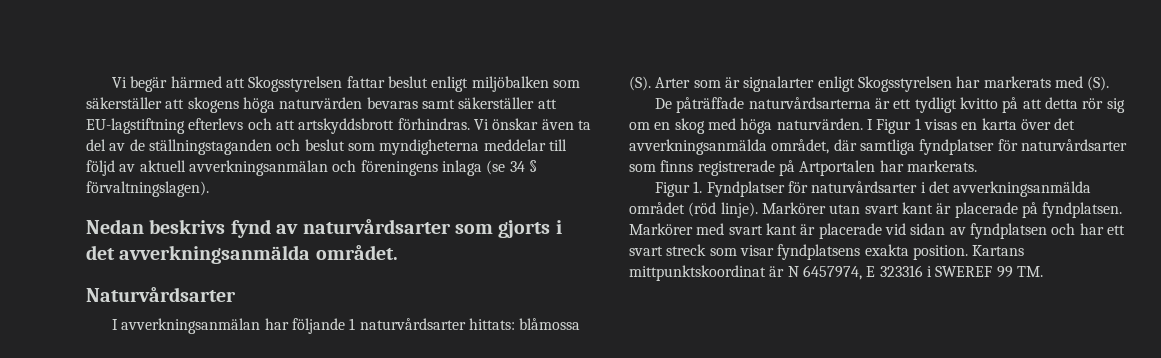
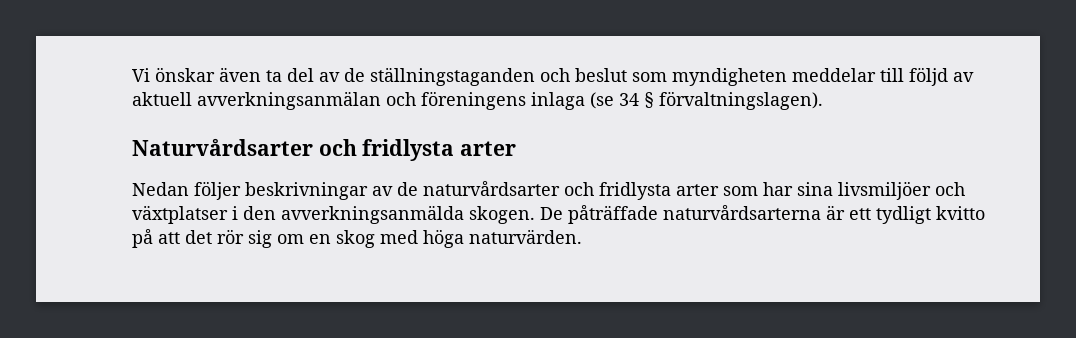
- Vi begär härmed att Skogsstyrelsen fattar beslut enligt miljöbalken som säkerställer att skogens höga naturvärden bevaras samt säkerställer att EU-lagstiftning efterlevs och att artskyddsbrott förhindras. Vi önskar även ta del av de ställningstaganden och beslut som myndigheterna meddelar till följd av aktuell avverkningsanmälan och föreningens inlaga (se 34 § förvaltningslagen).
+ Vi önskar även ta del av de ställningstaganden och beslut som myndigheten meddelar till följd av aktuell avverkningsanmälan och föreningens inlaga (se 34 § förvaltningslagen).
- Nedan beskrivs fynd av naturvårdsarter som gjorts i det avverkningsanmälda området.
- Naturvårdsarter
- I avverkningsanmälan har följande 1 naturvårdsarter hittats: blåmossa (S). Arter som är signalarter enligt Skogsstyrelsen har markerats med (S).
- De påträffade naturvårdsarterna är ett tydligt kvitto på att detta rör sig om en skog med höga naturvärden. I Figur 1 visas en karta över det avverkningsanmälda området, där samtliga fyndplatser för naturvårdsarter som finns registrerade på Artportalen har markerats.
- Figur 1. Fyndplatser för naturvårdsarter i det avverkningsanmälda området (röd linje). Markörer utan svart kant är placerade på fyndplatsen. Markörer med svart kant är placerade vid sidan av fyndplatsen och har ett svart streck som visar fyndplatsens exakta position. Kartans mittpunktskoordinat är N 6457974, E 323316 i SWEREF 99 TM.
+ Naturvårdsarter och fridlysta arter
+ Nedan följer beskrivningar av de naturvårdsarter och fridlysta arter som har sina livsmiljöer och växtplatser i den avverkningsanmälda skogen. De påträffade naturvårdsarterna är ett tydligt kvitto på att det rör sig om en skog med höga naturvärden.

